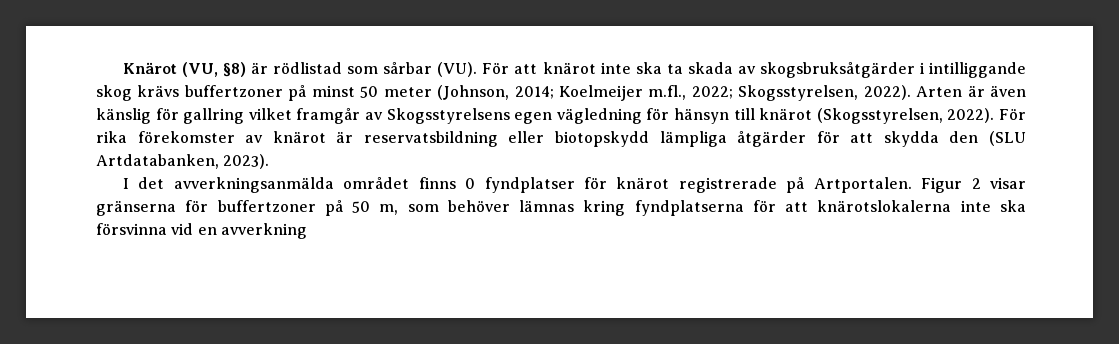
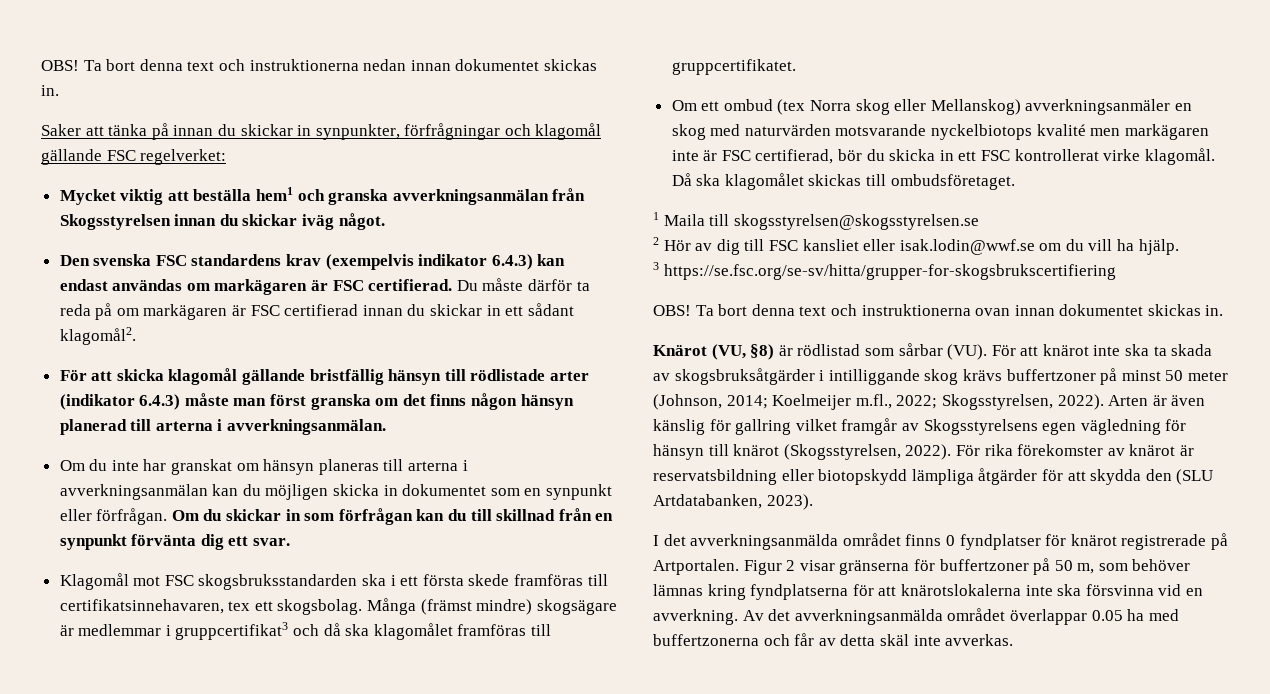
+ OBS! Ta bort denna text och instruktionerna nedan innan dokumentet skickas in.
+ Saker att tänka på innan du skickar in synpunkter, förfrågningar och klagomål gällande FSC regelverket:
+ Mycket viktig att beställa hem1 och granska avverkningsanmälan från Skogsstyrelsen innan du skickar iväg något.
+ Den svenska FSC standardens krav (exempelvis indikator 6.4.3) kan endast användas om markägaren är FSC certifierad. Du måste därför ta reda på om markägaren är FSC certifierad innan du skickar in ett sådant klagomål2.
+ För att skicka klagomål gällande bristfällig hänsyn till rödlistade arter (indikator 6.4.3) måste man först granska om det finns någon hänsyn planerad till arterna i avverkningsanmälan.
+ Om du inte har granskat om hänsyn planeras till arterna i avverkningsanmälan kan du möjligen skicka in dokumentet som en synpunkt eller förfrågan. Om du skickar in som förfrågan kan du till skillnad från en synpunkt förvänta dig ett svar.
+ Klagomål mot FSC skogsbruksstandarden ska i ett första skede framföras till certifikatsinnehavaren, tex ett skogsbolag. Många (främst mindre) skogsägare är medlemmar i gruppcertifikat3 och då ska klagomålet framföras till gruppcertifikatet.
+ Om ett ombud (tex Norra skog eller Mellanskog) avverkningsanmäler en skog med naturvärden motsvarande nyckelbiotops kvalité men markägaren inte är FSC certifierad, bör du skicka in ett FSC kontrollerat virke klagomål. Då ska klagomålet skickas till ombudsföretaget.
+ 1 Maila till skogsstyrelsen@skogsstyrelsen.se
+ 2 Hör av dig till FSC kansliet eller isak.lodin@wwf.se om du vill ha hjälp.
+ 3 https://se.fsc.org/se-sv/hitta/grupper-for-skogsbrukscertifiering
+ OBS! Ta bort denna text och instruktionerna ovan innan dokumentet skickas in.
- Figur 2 visar gränserna för buffertzoner på 50 m, som behöver lämnas kring fyndplatserna för att knärotslokalerna inte ska försvinna vid en avverkning
+ Figur 2 visar gränserna för buffertzoner på 50 m, som behöver lämnas kring fyndplatserna för att knärotslokalerna inte ska försvinna vid en avverkning. Av det avverkningsanmälda området överlappar 0.05 ha med buffertzonerna och får av detta skäl inte avverkas.

